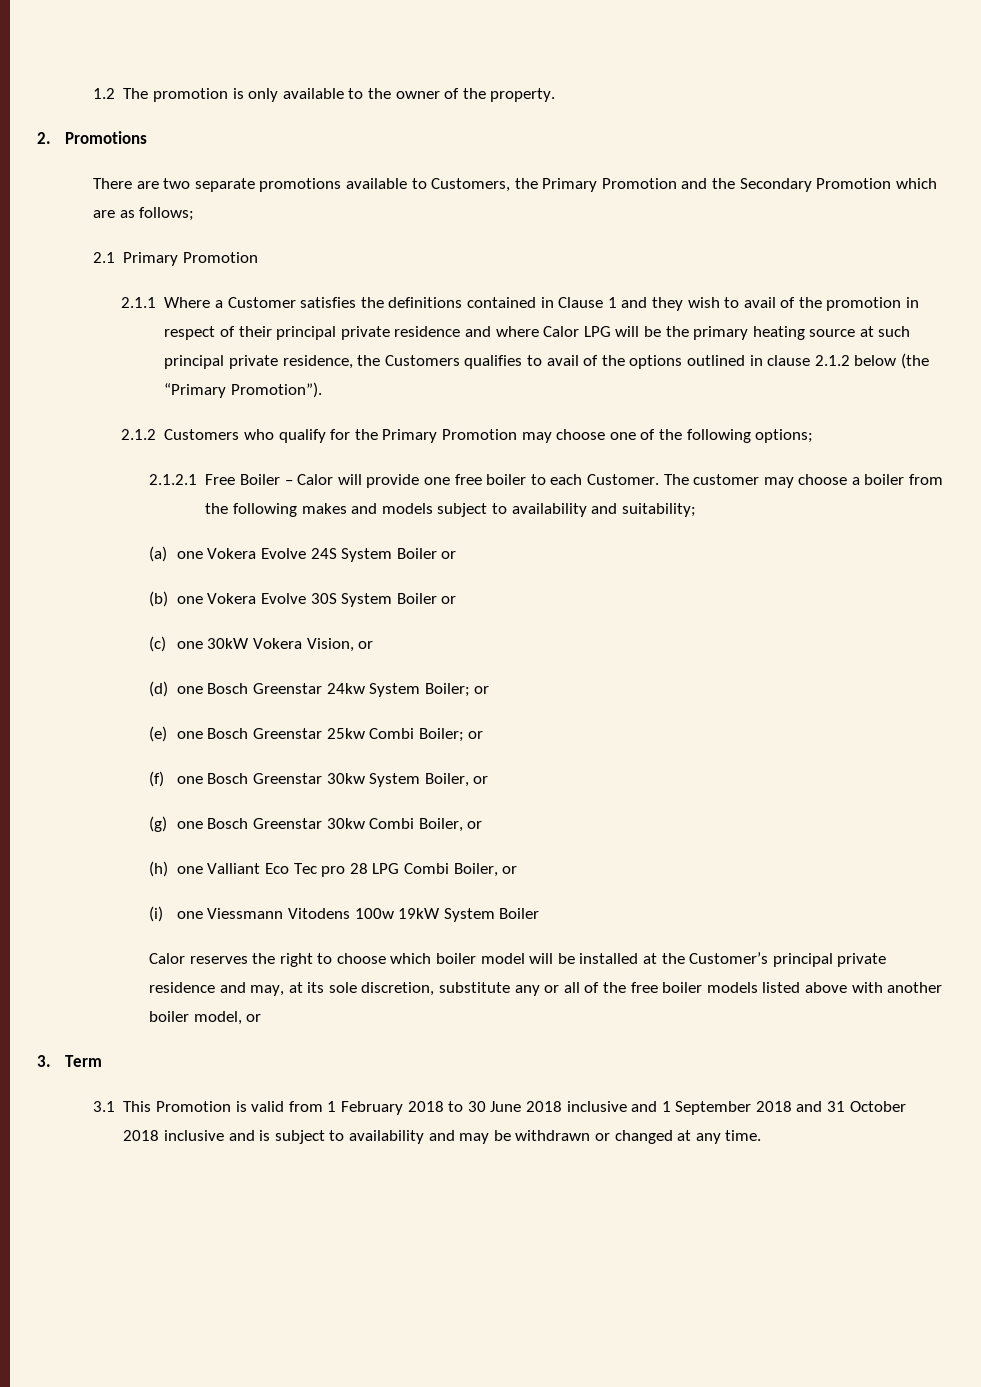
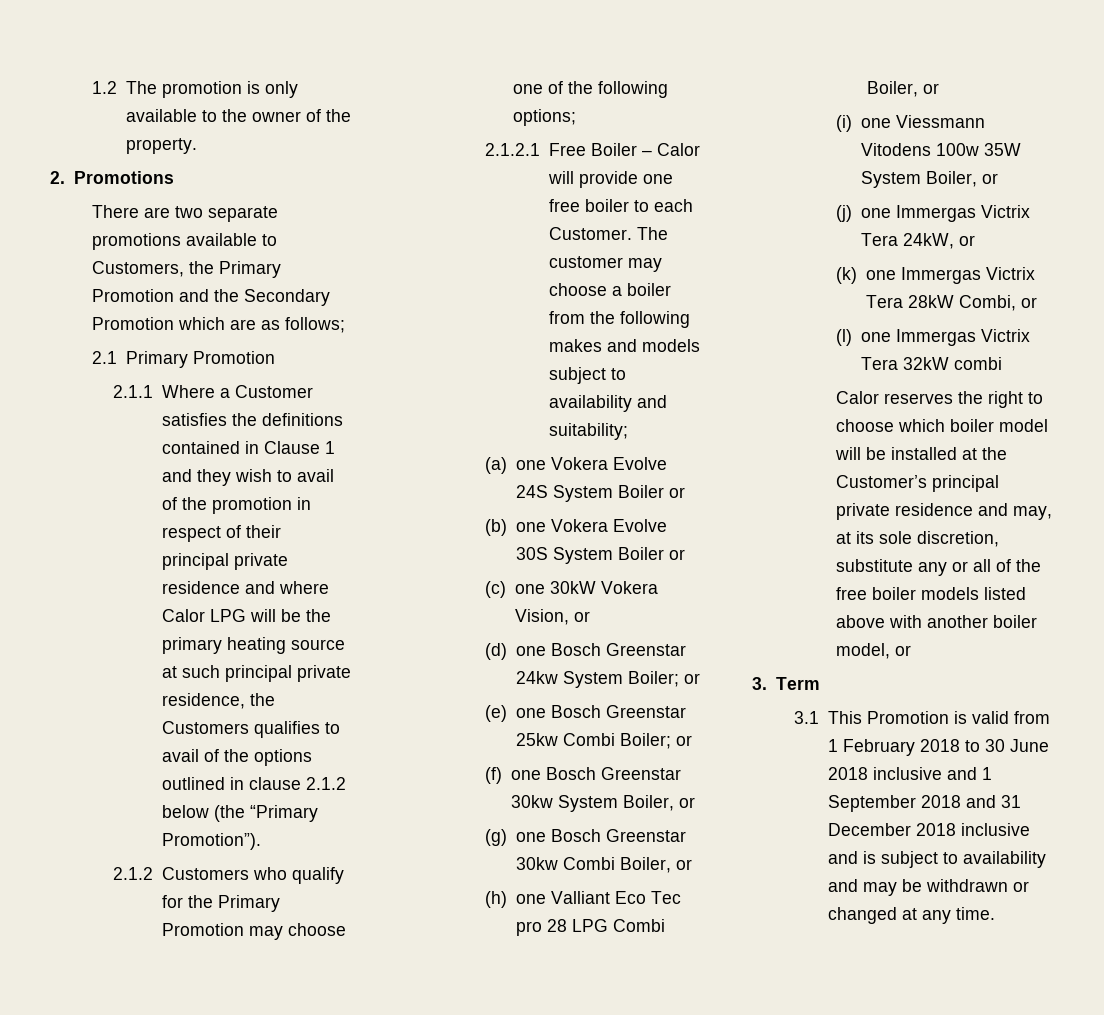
- (i) one Viessmann Vitodens 100w 19kW System Boiler
+ (i) one Viessmann Vitodens 100w 35W System Boiler, or
+ (j) one Immergas Victrix Tera 24kW, or
+ (k) one Immergas Victrix Tera 28kW Combi, or
+ (l) one Immergas Victrix Tera 32kW combi
- 3.1 This Promotion is valid from 1 February 2018 to 30 June 2018 inclusive and 1 September 2018 and 31 October 2018 inclusive and is subject to availability and may be withdrawn or changed at any time.
+ 3.1 This Promotion is valid from 1 February 2018 to 30 June 2018 inclusive and 1 September 2018 and 31 December 2018 inclusive and is subject to availability and may be withdrawn or changed at any time.

